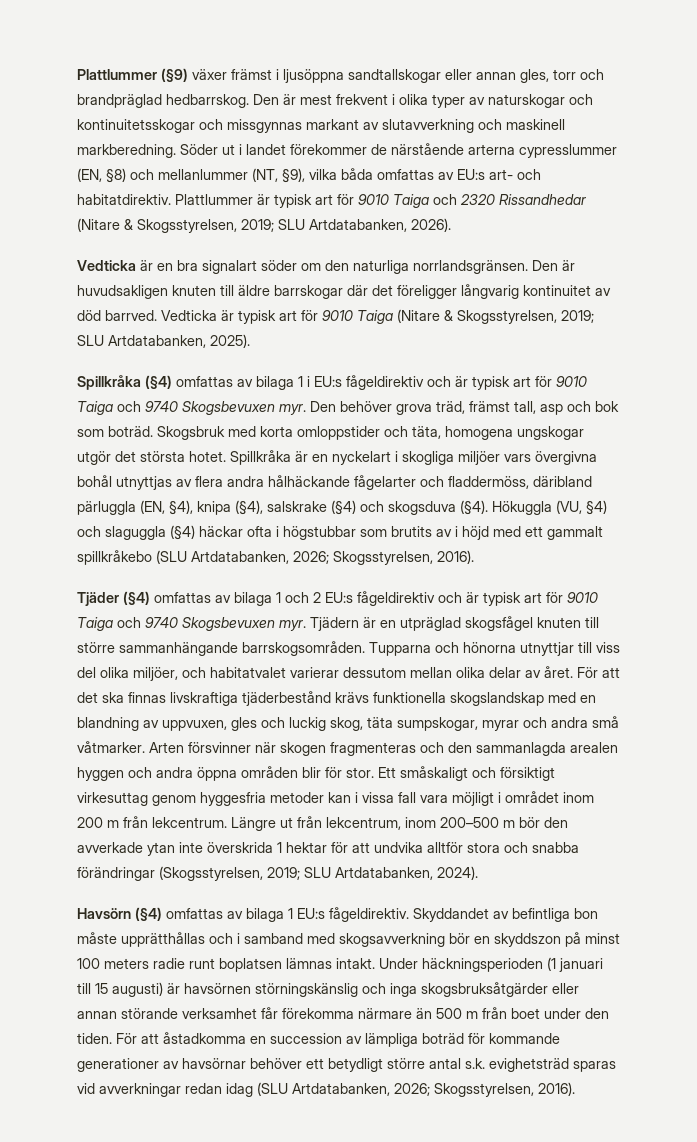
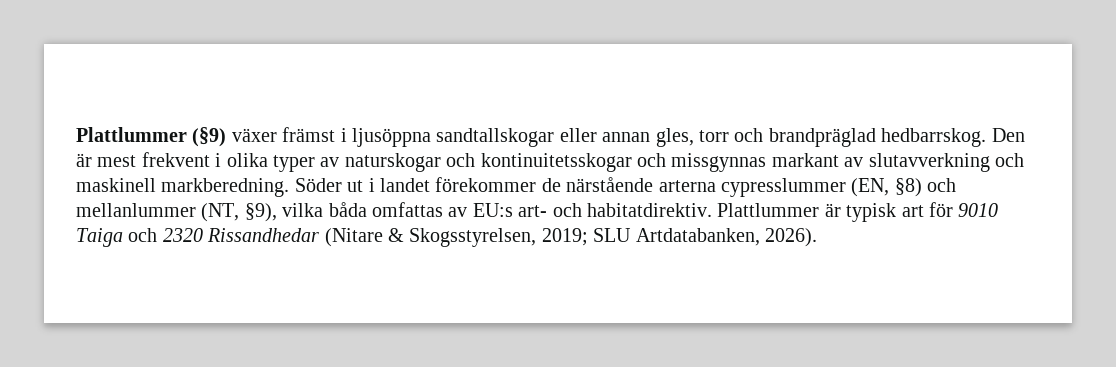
- Vedticka är en bra signalart söder om den naturliga norrlandsgränsen. Den är huvudsakligen knuten till äldre barrskogar där det föreligger långvarig kontinuitet av död barrved. Vedticka är typisk art för 9010 Taiga (Nitare & Skogsstyrelsen, 2019; SLU Artdatabanken, 2025).
- Spillkråka (§4) omfattas av bilaga 1 i EU:s fågeldirektiv och är typisk art för 9010 Taiga och 9740 Skogsbevuxen myr. Den behöver grova träd, främst tall, asp och bok som boträd. Skogsbruk med korta omloppstider och täta, homogena ungskogar utgör det största hotet. Spillkråka är en nyckelart i skogliga miljöer vars övergivna bohål utnyttjas av flera andra hålhäckande fågelarter och fladdermöss, däribland pärluggla (EN, §4), knipa (§4), salskrake (§4) och skogsduva (§4). Hökuggla (VU, §4) och slaguggla (§4) häckar ofta i högstubbar som brutits av i höjd med ett gammalt spillkråkebo (SLU Artdatabanken, 2026; Skogsstyrelsen, 2016).
- Tjäder (§4) omfattas av bilaga 1 och 2 EU:s fågeldirektiv och är typisk art för 9010 Taiga och 9740 Skogsbevuxen myr. Tjädern är en utpräglad skogsfågel knuten till större sammanhängande barrskogsområden. Tupparna och hönorna utnyttjar till viss del olika miljöer, och habitatvalet varierar dessutom mellan olika delar av året. För att det ska finnas livskraftiga tjäderbestånd krävs funktionella skogslandskap med en blandning av uppvuxen, gles och luckig skog, täta sumpskogar, myrar och andra små våtmarker. Arten försvinner när skogen fragmenteras och den sammanlagda arealen hyggen och andra öppna områden blir för stor. Ett småskaligt och försiktigt virkesuttag genom hyggesfria metoder kan i vissa fall vara möjligt i området inom 200 m från lekcentrum. Längre ut från lekcentrum, inom 200–500 m bör den avverkade ytan inte överskrida 1 hektar för att undvika alltför stora och snabba förändringar (Skogsstyrelsen, 2019; SLU Artdatabanken, 2024).
- Havsörn (§4) omfattas av bilaga 1 EU:s fågeldirektiv. Skyddandet av befintliga bon måste upprätthållas och i samband med skogsavverkning bör en skyddszon på minst 100 meters radie runt boplatsen lämnas intakt. Under häckningsperioden (1 januari till 15 augusti) är havsörnen störningskänslig och inga skogsbruksåtgärder eller annan störande verksamhet får förekomma närmare än 500 m från boet under den tiden. För att åstadkomma en succession av lämpliga boträd för kommande generationer av havsörnar behöver ett betydligt större antal s.k. evighetsträd sparas vid avverkningar redan idag (SLU Artdatabanken, 2026; Skogsstyrelsen, 2016).

